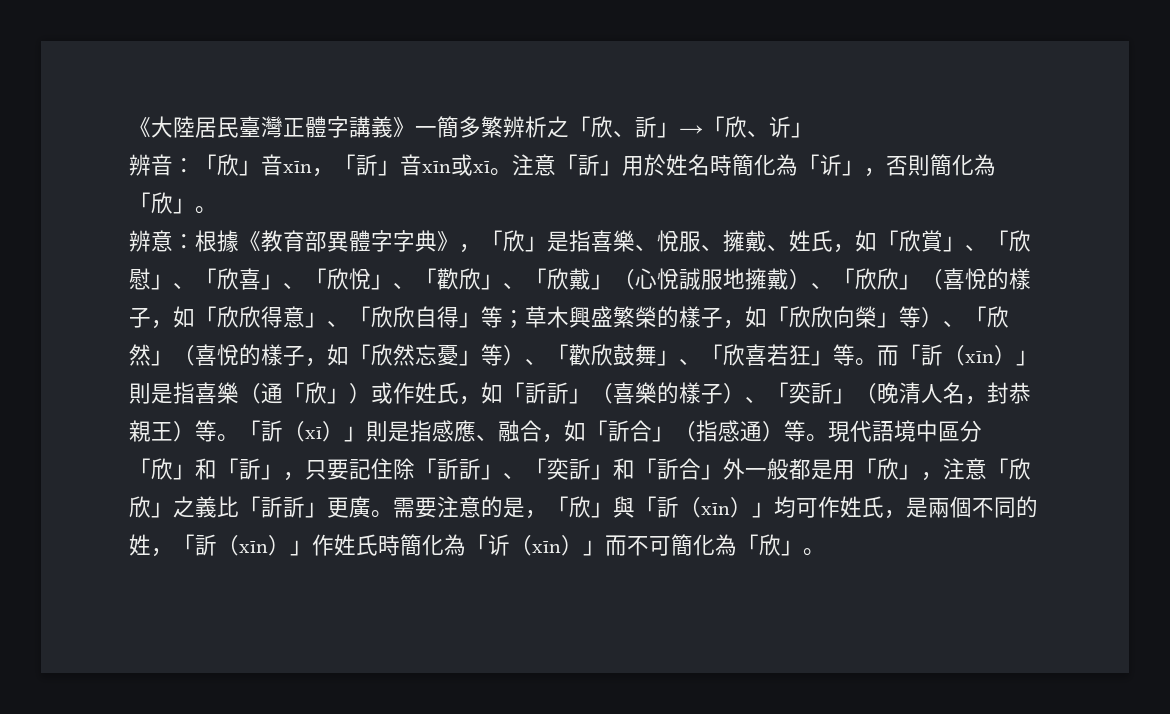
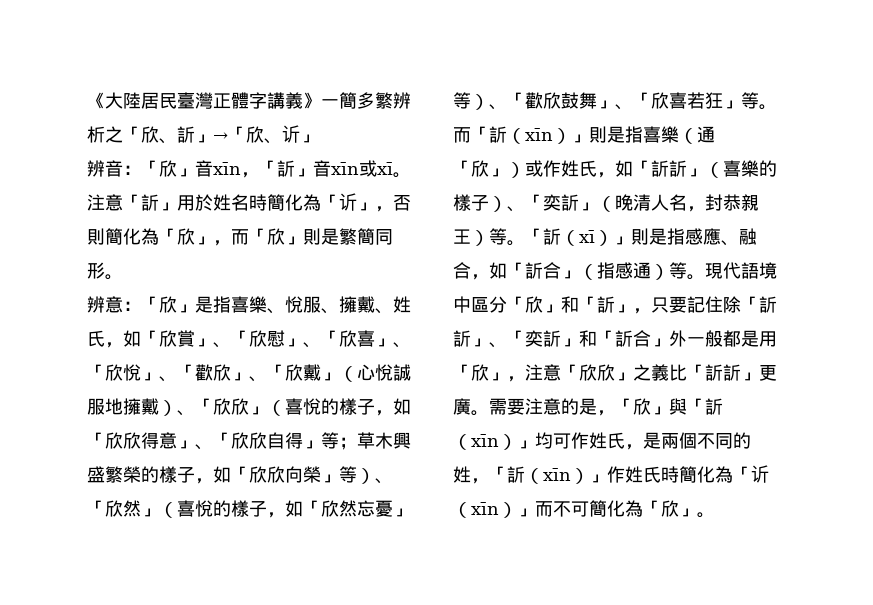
- 注意「訢」用於姓名時簡化為「䜣」，否則簡化為「欣」。
- 辨意：根據《教育部異體字字典》，「欣」是指喜樂、悅服、擁戴、姓氏，如「欣賞」、「欣慰」、「欣喜」、「欣悅」、「歡欣」、「欣戴」（心悅誠服地擁戴）、「欣欣」（喜悅的樣子，如「欣欣得意」、「欣欣自得」等；
+ 注意「訢」用於姓名時簡化為「䜣」，否則簡化為「欣」，而「欣」則是繁簡同形。
+ 辨意：「欣」是指喜樂、悅服、擁戴、姓氏，如「欣賞」、「欣慰」、「欣喜」、「欣悅」、「歡欣」、「欣戴」（心悅誠服地擁戴）、「欣欣」（喜悅的樣子，如「欣欣得意」、「欣欣自得」等；

